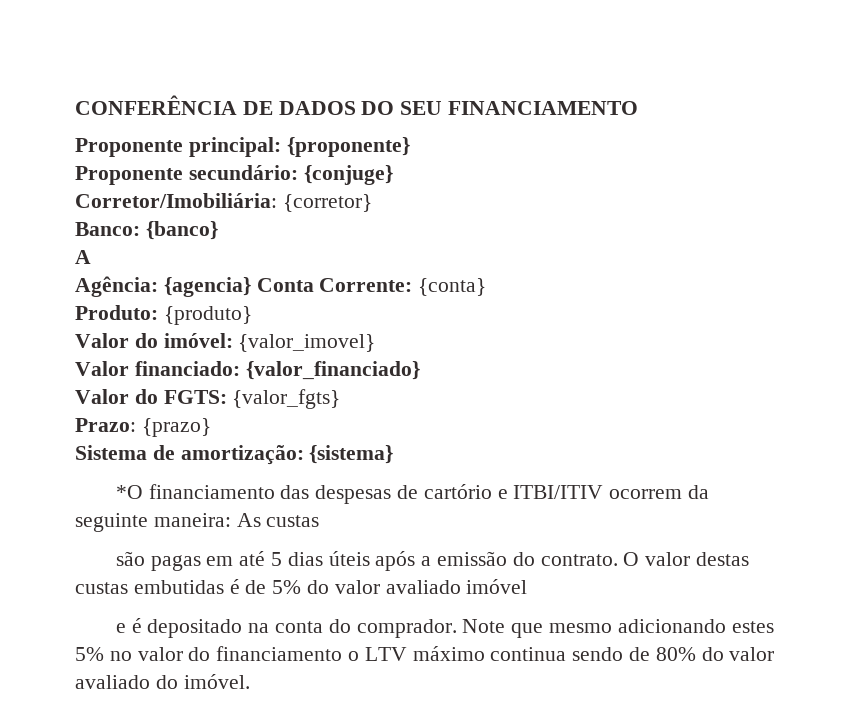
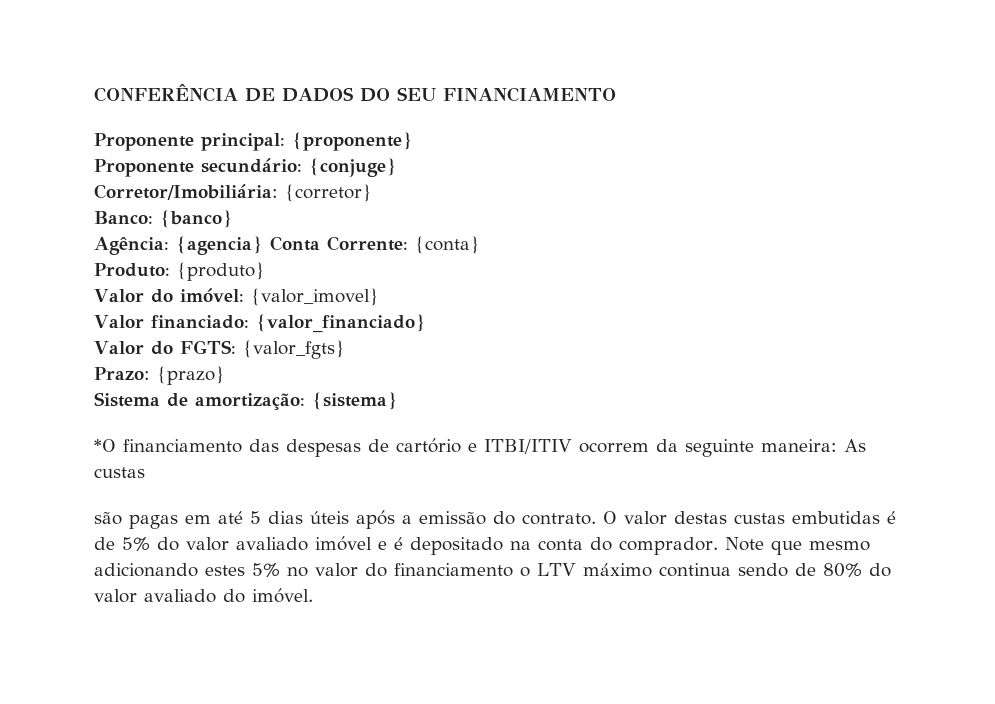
- A
- O valor destas custas embutidas é de 5% do valor avaliado imóvel
- e é depositado na conta do comprador.
+ O valor destas custas embutidas é de 5% do valor avaliado imóvel e é depositado na conta do comprador.

